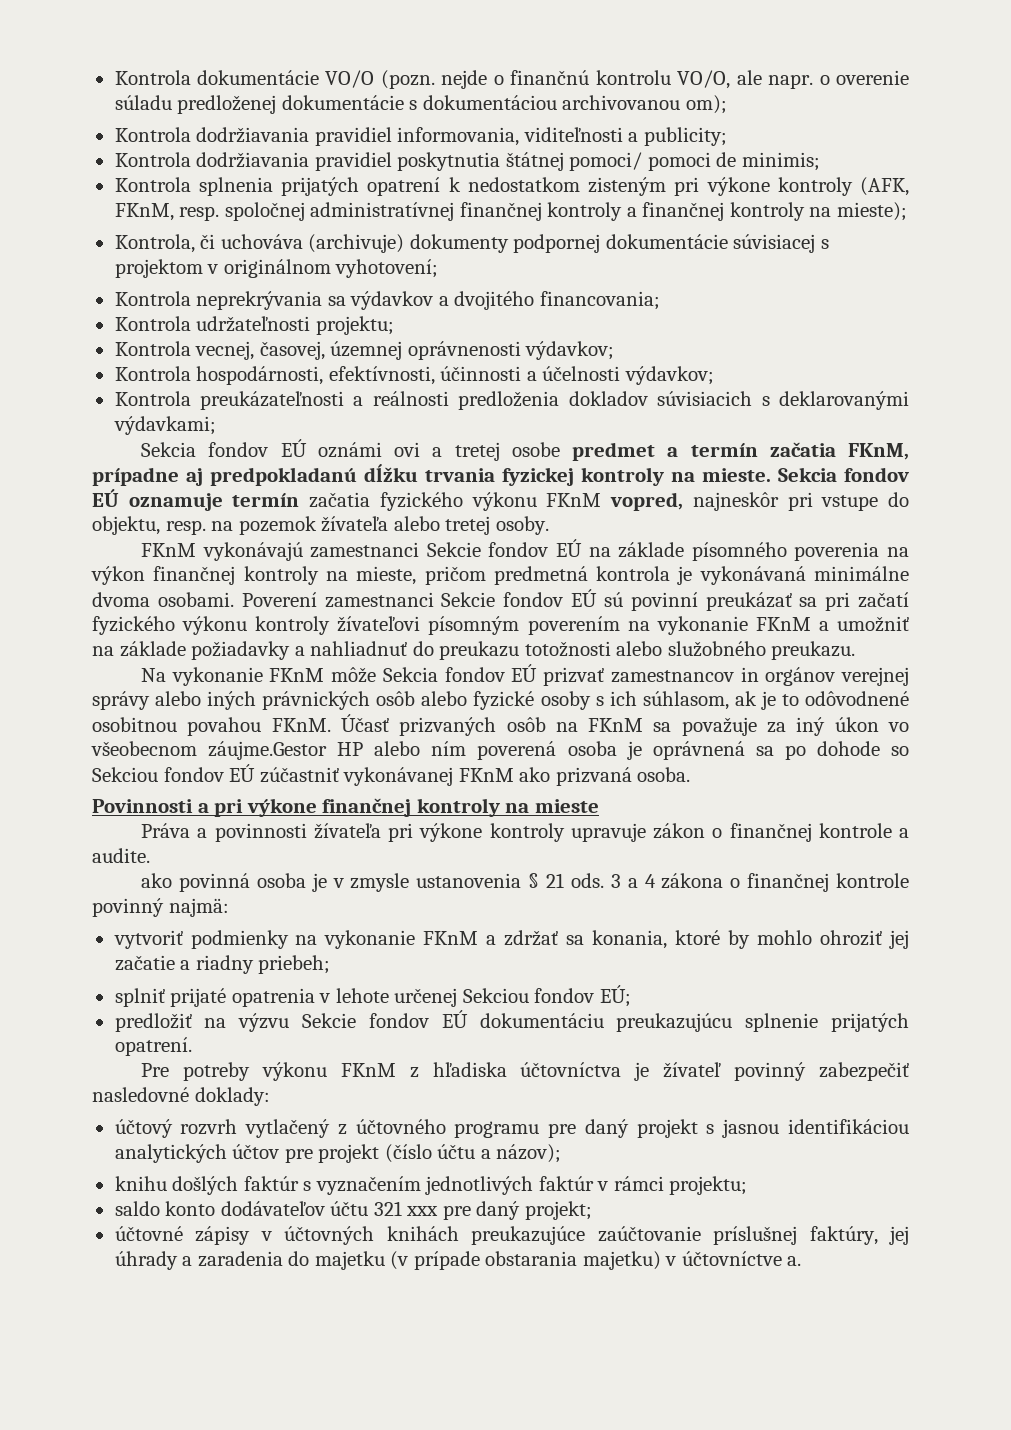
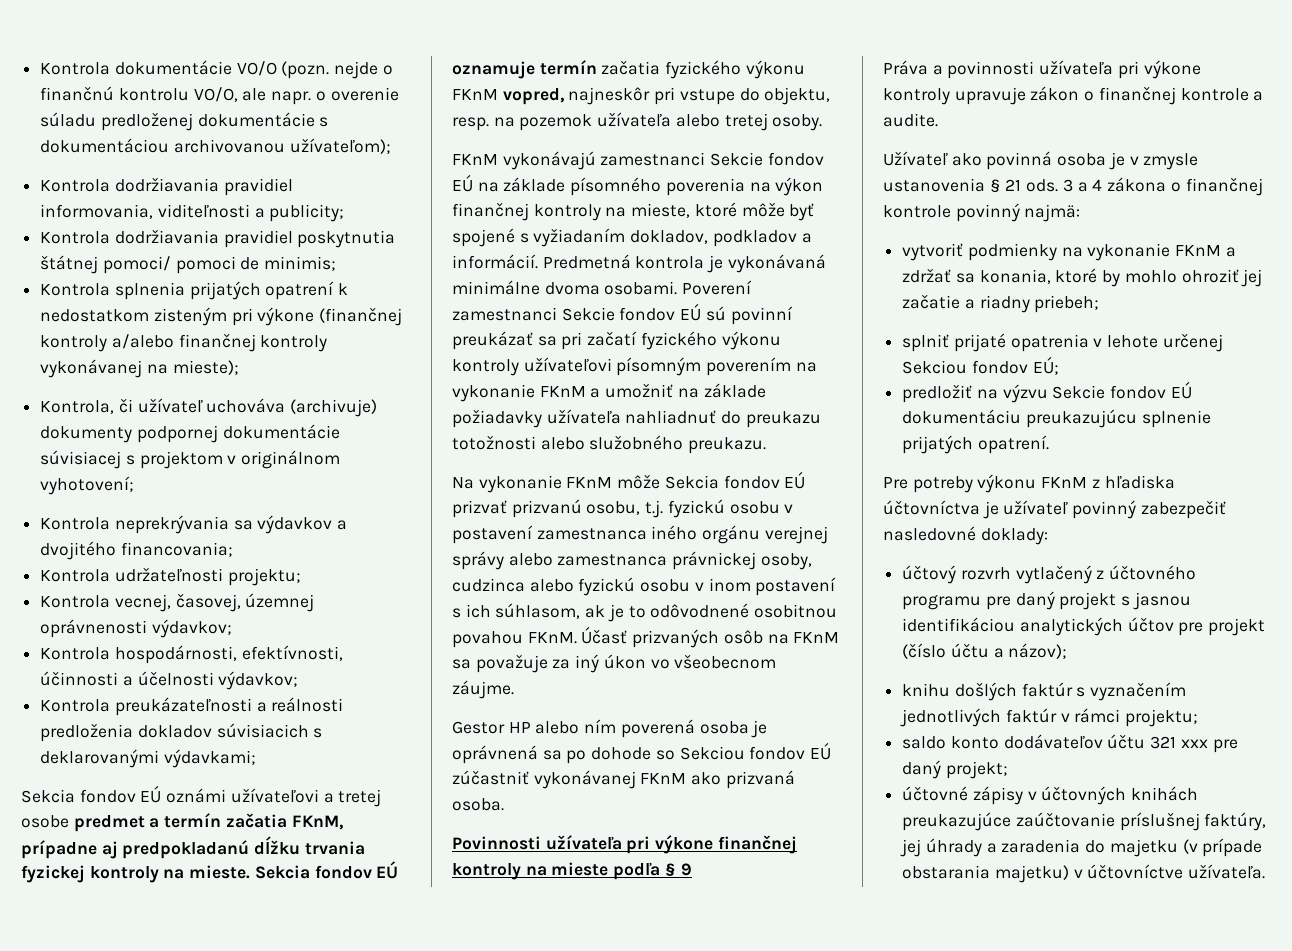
- Kontrola dokumentácie VO/O (pozn. nejde o finančnú kontrolu VO/O, ale napr. o overenie súladu predloženej dokumentácie s dokumentáciou archivovanou om);
+ Kontrola dokumentácie VO/O (pozn. nejde o finančnú kontrolu VO/O, ale napr. o overenie súladu predloženej dokumentácie s dokumentáciou archivovanou užívateľom);
- Kontrola splnenia prijatých opatrení k nedostatkom zisteným pri výkone kontroly (AFK, FKnM, resp. spoločnej administratívnej finančnej kontroly a finančnej kontroly na mieste);
+ Kontrola splnenia prijatých opatrení k nedostatkom zisteným pri výkone (finančnej kontroly a/alebo finančnej kontroly vykonávanej na mieste);
- Kontrola, či uchováva (archivuje) dokumenty podpornej dokumentácie súvisiacej s projektom v originálnom vyhotovení;
+ Kontrola, či užívateľ uchováva (archivuje) dokumenty podpornej dokumentácie súvisiacej s projektom v originálnom vyhotovení;
- Sekcia fondov EÚ oznámi ovi a tretej osobe predmet a termín začatia FKnM, prípadne aj predpokladanú dĺžku trvania fyzickej kontroly na mieste.
+ Sekcia fondov EÚ oznámi užívateľovi a tretej osobe predmet a termín začatia FKnM, prípadne aj predpokladanú dĺžku trvania fyzickej kontroly na mieste.
- Sekcia fondov EÚ oznamuje termín začatia fyzického výkonu FKnM vopred, najneskôr pri vstupe do objektu, resp. na pozemok žívateľa alebo tretej osoby.
+ Sekcia fondov EÚ oznamuje termín začatia fyzického výkonu FKnM vopred, najneskôr pri vstupe do objektu, resp. na pozemok užívateľa alebo tretej osoby.
- FKnM vykonávajú zamestnanci Sekcie fondov EÚ na základe písomného poverenia na výkon finančnej kontroly na mieste, pričom predmetná kontrola je vykonávaná minimálne dvoma osobami.
+ FKnM vykonávajú zamestnanci Sekcie fondov EÚ na základe písomného poverenia na výkon finančnej kontroly na mieste, ktoré môže byť spojené s vyžiadaním dokladov, podkladov a informácií. Predmetná kontrola je vykonávaná minimálne dvoma osobami.
- Poverení zamestnanci Sekcie fondov EÚ sú povinní preukázať sa pri začatí fyzického výkonu kontroly žívateľovi písomným poverením na vykonanie FKnM a umožniť na základe požiadavky a nahliadnuť do preukazu totožnosti alebo služobného preukazu.
+ Poverení zamestnanci Sekcie fondov EÚ sú povinní preukázať sa pri začatí fyzického výkonu kontroly užívateľovi písomným poverením na vykonanie FKnM a umožniť na základe požiadavky užívateľa nahliadnuť do preukazu totožnosti alebo služobného preukazu.
- Na vykonanie FKnM môže Sekcia fondov EÚ prizvať zamestnancov in orgánov verejnej správy alebo iných právnických osôb alebo fyzické osoby s ich súhlasom, ak je to odôvodnené osobitnou povahou FKnM.
+ Na vykonanie FKnM môže Sekcia fondov EÚ prizvať prizvanú osobu, t.j. fyzickú osobu v postavení zamestnanca iného orgánu verejnej správy alebo zamestnanca právnickej osoby, cudzinca alebo fyzickú osobu v inom postavení s ich súhlasom, ak je to odôvodnené osobitnou povahou FKnM.
- Účasť prizvaných osôb na FKnM sa považuje za iný úkon vo všeobecnom záujme.Gestor HP alebo ním poverená osoba je oprávnená sa po dohode so Sekciou fondov EÚ zúčastniť vykonávanej FKnM ako prizvaná osoba.
+ Účasť prizvaných osôb na FKnM sa považuje za iný úkon vo všeobecnom záujme.
+ Gestor HP alebo ním poverená osoba je oprávnená sa po dohode so Sekciou fondov EÚ zúčastniť vykonávanej FKnM ako prizvaná osoba.
- Povinnosti a pri výkone finančnej kontroly na mieste
+ Povinnosti užívateľa pri výkone finančnej kontroly na mieste podľa § 9
- Práva a povinnosti žívateľa pri výkone kontroly upravuje zákon o finančnej kontrole a audite.
+ Práva a povinnosti užívateľa pri výkone kontroly upravuje zákon o finančnej kontrole a audite.
- ako povinná osoba je v zmysle ustanovenia § 21 ods.
+ Užívateľ ako povinná osoba je v zmysle ustanovenia § 21 ods.
- Pre potreby výkonu FKnM z hľadiska účtovníctva je žívateľ povinný zabezpečiť nasledovné doklady:
+ Pre potreby výkonu FKnM z hľadiska účtovníctva je užívateľ povinný zabezpečiť nasledovné doklady:
- účtovné zápisy v účtovných knihách preukazujúce zaúčtovanie príslušnej faktúry, jej úhrady a zaradenia do majetku (v prípade obstarania majetku) v účtovníctve a.
+ účtovné zápisy v účtovných knihách preukazujúce zaúčtovanie príslušnej faktúry, jej úhrady a zaradenia do majetku (v prípade obstarania majetku) v účtovníctve užívateľa.

